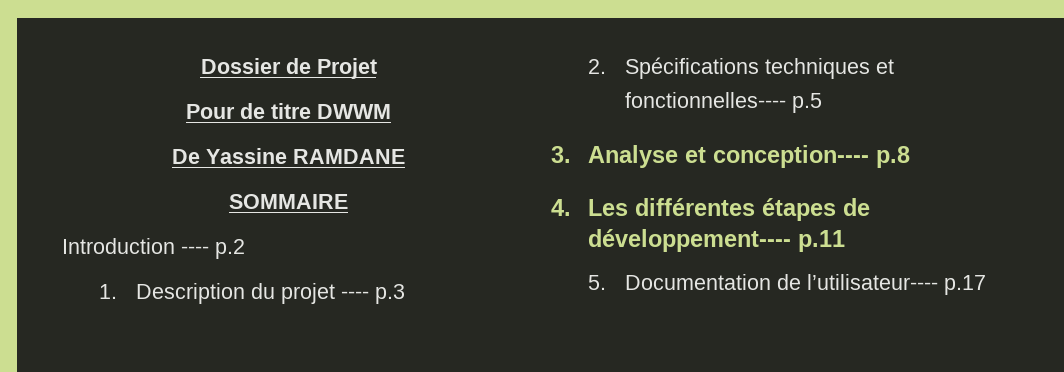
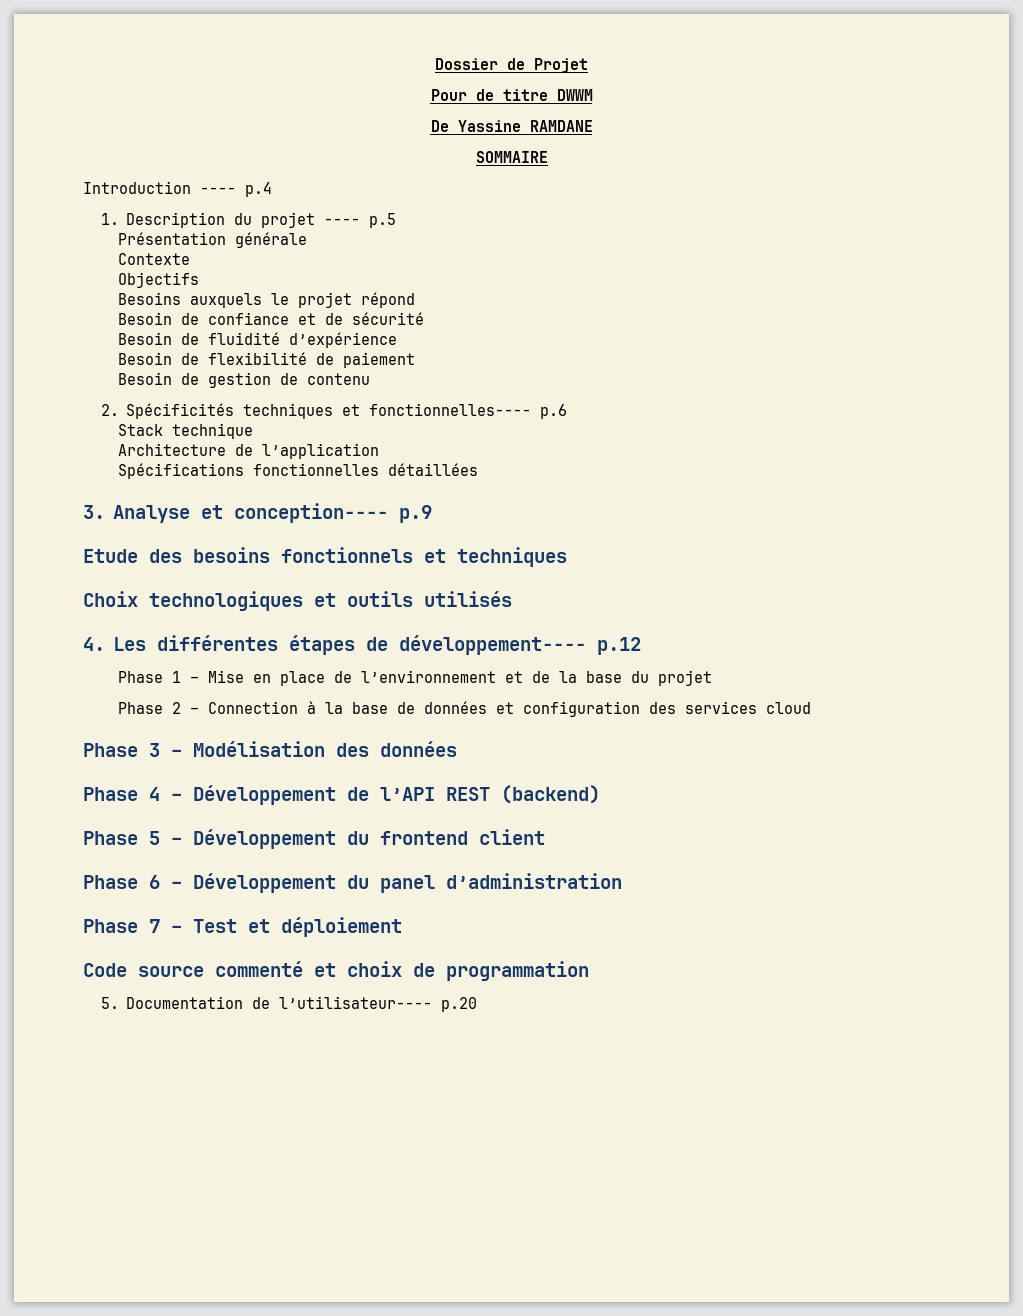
- Introduction ---- p.2
+ Introduction ---- p.4
- 1. Description du projet ---- p.3
+ 1. Description du projet ---- p.5
+ Présentation générale
+ Contexte
+ Objectifs
+ Besoins auxquels le projet répond
+ Besoin de confiance et de sécurité
+ Besoin de fluidité d’expérience
+ Besoin de flexibilité de paiement
+ Besoin de gestion de contenu
- 2. Spécifications techniques et fonctionnelles---- p.5
- 3. Analyse et conception---- p.8
+ 2. Spécificités techniques et fonctionnelles---- p.6
+ Stack technique
+ Architecture de l’application
+ Spécifications fonctionnelles détaillées
+ 3. Analyse et conception---- p.9
+ Etude des besoins fonctionnels et techniques
+ Choix technologiques et outils utilisés
- 4. Les différentes étapes de développement---- p.11
+ 4. Les différentes étapes de développement---- p.12
+ Phase 1 – Mise en place de l’environnement et de la base du projet
+ Phase 2 – Connection à la base de données et configuration des services cloud
+ Phase 3 – Modélisation des données
+ Phase 4 – Développement de l’API REST (backend)
+ Phase 5 – Développement du frontend client
+ Phase 6 – Développement du panel d’administration
+ Phase 7 – Test et déploiement
+ Code source commenté et choix de programmation
- 5. Documentation de l’utilisateur---- p.17
+ 5. Documentation de l’utilisateur---- p.20

